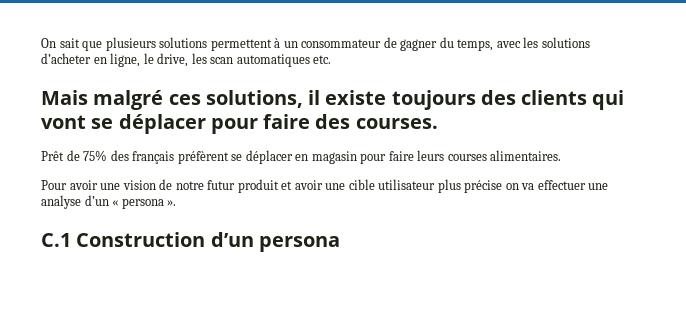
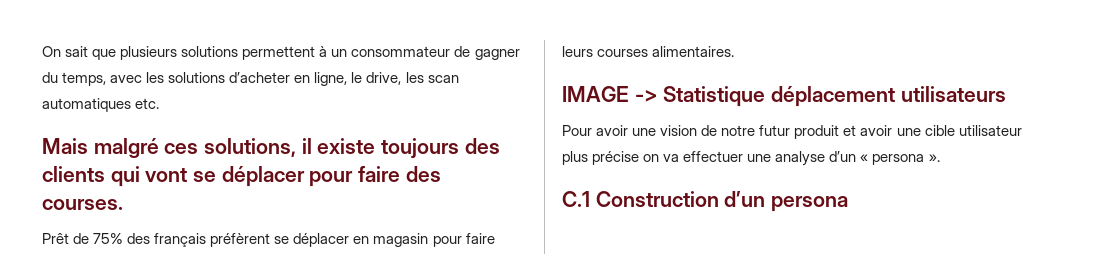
+ IMAGE -> Statistique déplacement utilisateurs

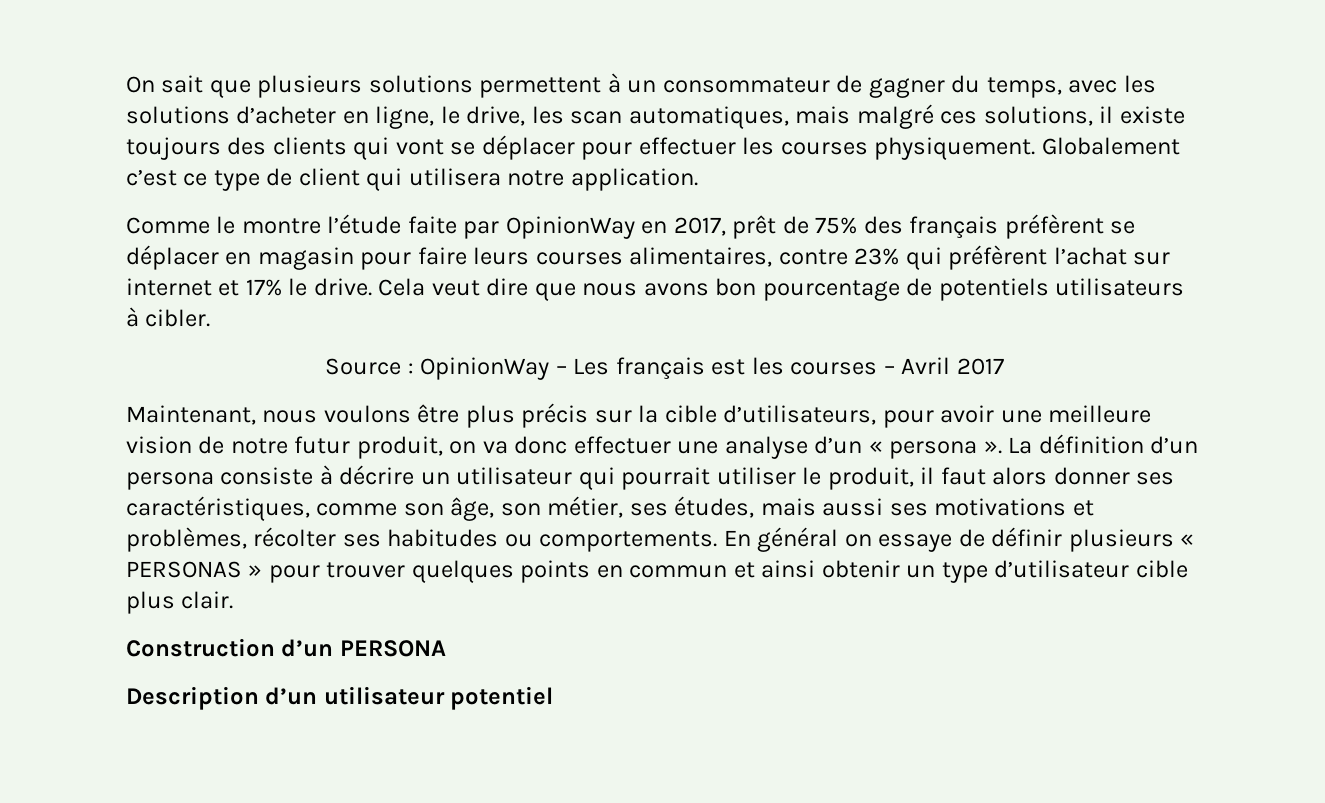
- On sait que plusieurs solutions permettent à un consommateur de gagner du temps, avec les solutions d’acheter en ligne, le drive, les scan automatiques etc.
- Mais malgré ces solutions, il existe toujours des clients qui vont se déplacer pour faire des courses.
- Prêt de 75% des français préfèrent se déplacer en magasin pour faire leurs courses alimentaires.
- IMAGE -> Statistique déplacement utilisateurs
- Pour avoir une vision de notre futur produit et avoir une cible utilisateur plus précise on va effectuer une analyse d’un « persona ».
- C.1 Construction d’un persona
+ On sait que plusieurs solutions permettent à un consommateur de gagner du temps, avec les solutions d’acheter en ligne, le drive, les scan automatiques, mais malgré ces solutions, il existe toujours des clients qui vont se déplacer pour effectuer les courses physiquement. Globalement c’est ce type de client qui utilisera notre application.
+ Comme le montre l’étude faite par OpinionWay en 2017, prêt de 75% des français préfèrent se déplacer en magasin pour faire leurs courses alimentaires, contre 23% qui préfèrent l’achat sur internet et 17% le drive. Cela veut dire que nous avons bon pourcentage de potentiels utilisateurs à cibler.
+ Source : OpinionWay – Les français est les courses – Avril 2017
+ Maintenant, nous voulons être plus précis sur la cible d’utilisateurs, pour avoir une meilleure vision de notre futur produit, on va donc effectuer une analyse d’un « persona ». La définition d’un persona consiste à décrire un utilisateur qui pourrait utiliser le produit, il faut alors donner ses caractéristiques, comme son âge, son métier, ses études, mais aussi ses motivations et problèmes, récolter ses habitudes ou comportements. En général on essaye de définir plusieurs « PERSONAS » pour trouver quelques points en commun et ainsi obtenir un type d’utilisateur cible plus clair.
+ Construction d’un PERSONA
+ Description d’un utilisateur potentiel

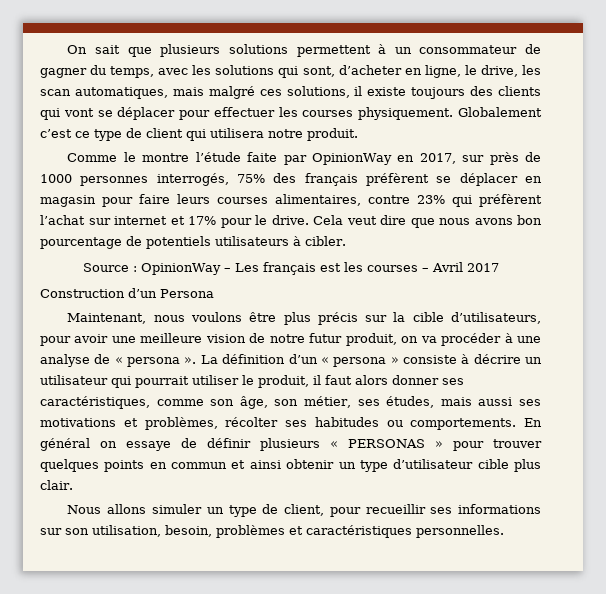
- On sait que plusieurs solutions permettent à un consommateur de gagner du temps, avec les solutions d’acheter en ligne, le drive, les scan automatiques, mais malgré ces solutions, il existe toujours des clients qui vont se déplacer pour effectuer les courses physiquement.
+ On sait que plusieurs solutions permettent à un consommateur de gagner du temps, avec les solutions qui sont, d’acheter en ligne, le drive, les scan automatiques, mais malgré ces solutions, il existe toujours des clients qui vont se déplacer pour effectuer les courses physiquement.
- Globalement c’est ce type de client qui utilisera notre application.
+ Globalement c’est ce type de client qui utilisera notre produit.
- Comme le montre l’étude faite par OpinionWay en 2017, prêt de 75% des français préfèrent se déplacer en magasin pour faire leurs courses alimentaires, contre 23% qui préfèrent l’achat sur internet et 17% le drive.
+ Comme le montre l’étude faite par OpinionWay en 2017, sur près de 1000 personnes interrogés, 75% des français préfèrent se déplacer en magasin pour faire leurs courses alimentaires, contre 23% qui préfèrent l’achat sur internet et 17% pour le drive.
+ Construction d’un Persona
- Maintenant, nous voulons être plus précis sur la cible d’utilisateurs, pour avoir une meilleure vision de notre futur produit, on va donc effectuer une analyse d’un « persona ».
+ Maintenant, nous voulons être plus précis sur la cible d’utilisateurs, pour avoir une meilleure vision de notre futur produit, on va procéder à une analyse de « persona ».
- La définition d’un persona consiste à décrire un utilisateur qui pourrait utiliser le produit, il faut alors donner ses caractéristiques, comme son âge, son métier, ses études, mais aussi ses motivations et problèmes, récolter ses habitudes ou comportements.
+ La définition d’un « persona » consiste à décrire un utilisateur qui pourrait utiliser le produit, il faut alors donner ses caractéristiques, comme son âge, son métier, ses études, mais aussi ses motivations et problèmes, récolter ses habitudes ou comportements.
- Construction d’un PERSONA
- Description d’un utilisateur potentiel
+ Nous allons simuler un type de client, pour recueillir ses informations sur son utilisation, besoin, problèmes et caractéristiques personnelles.

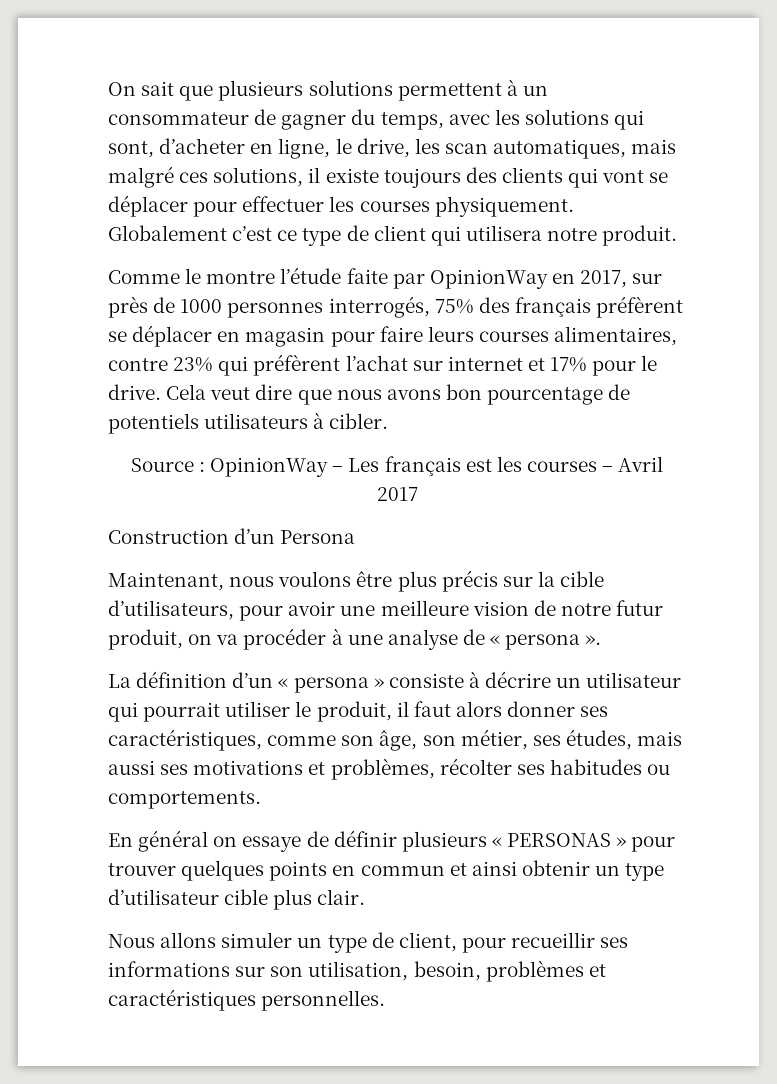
- Maintenant, nous voulons être plus précis sur la cible d’utilisateurs, pour avoir une meilleure vision de notre futur produit, on va procéder à une analyse de « persona ». La définition d’un « persona » consiste à décrire un utilisateur qui pourrait utiliser le produit, il faut alors donner ses caractéristiques, comme son âge, son métier, ses études, mais aussi ses motivations et problèmes, récolter ses habitudes ou comportements. En général on essaye de définir plusieurs « PERSONAS » pour trouver quelques points en commun et ainsi obtenir un type d’utilisateur cible plus clair.
+ Maintenant, nous voulons être plus précis sur la cible d’utilisateurs, pour avoir une meilleure vision de notre futur produit, on va procéder à une analyse de « persona ».
+ La définition d’un « persona » consiste à décrire un utilisateur qui pourrait utiliser le produit, il faut alors donner ses caractéristiques, comme son âge, son métier, ses études, mais aussi ses motivations et problèmes, récolter ses habitudes ou comportements.
+ En général on essaye de définir plusieurs « PERSONAS » pour trouver quelques points en commun et ainsi obtenir un type d’utilisateur cible plus clair.

